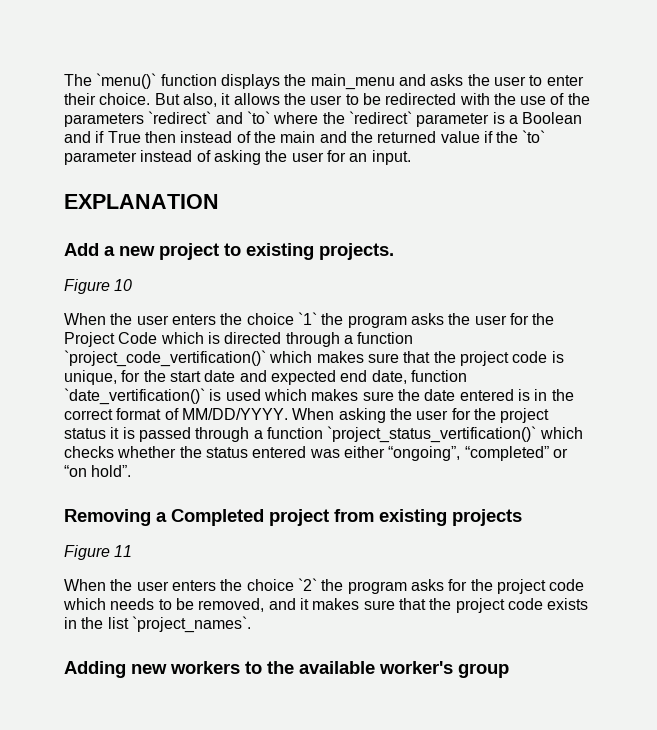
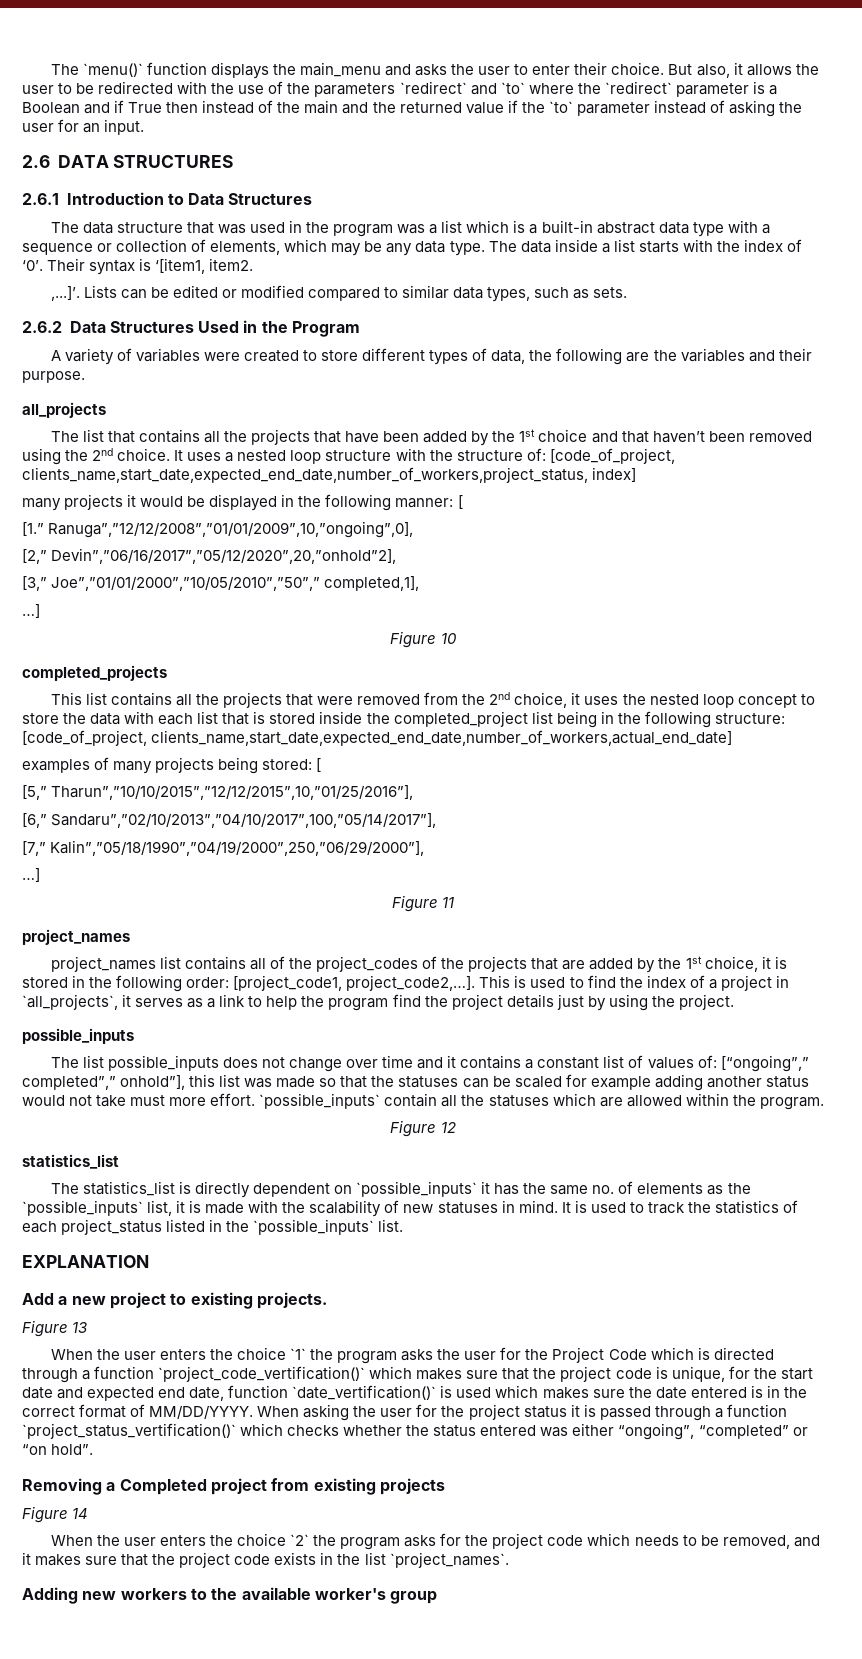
+ 2.6 DATA STRUCTURES
+ 2.6.1 Introduction to Data Structures
+ The data structure that was used in the program was a list which is a built-in abstract data type with a sequence or collection of elements, which may be any data type. The data inside a list starts with the index of ‘0’. Their syntax is ‘[item1, item2.
+ ,...]’. Lists can be edited or modified compared to similar data types, such as sets.
+ 2.6.2 Data Structures Used in the Program
+ A variety of variables were created to store different types of data, the following are the variables and their purpose.
+ all_projects
+ The list that contains all the projects that have been added by the 1st choice and that haven’t been removed using the 2nd choice. It uses a nested loop structure with the structure of: [code_of_project, clients_name,start_date,expected_end_date,number_of_workers,project_status, index]
+ many projects it would be displayed in the following manner: [
+ [1.” Ranuga”,”12/12/2008”,”01/01/2009”,10,”ongoing”,0],
+ [2,” Devin”,”06/16/2017”,”05/12/2020”,20,”onhold”2],
+ [3,” Joe”,”01/01/2000”,”10/05/2010”,”50”,” completed,1],
+ …]
+ Figure 10
+ completed_projects
+ This list contains all the projects that were removed from the 2nd choice, it uses the nested loop concept to store the data with each list that is stored inside the completed_project list being in the following structure: [code_of_project, clients_name,start_date,expected_end_date,number_of_workers,actual_end_date]
+ examples of many projects being stored: [
+ [5,” Tharun”,”10/10/2015”,”12/12/2015”,10,”01/25/2016”],
+ [6,” Sandaru”,”02/10/2013”,”04/10/2017”,100,”05/14/2017”],
+ [7,” Kalin”,”05/18/1990”,”04/19/2000”,250,”06/29/2000”],
+ …]
+ Figure 11
+ project_names
+ project_names list contains all of the project_codes of the projects that are added by the 1st choice, it is stored in the following order: [project_code1, project_code2,…]. This is used to find the index of a project in `all_projects`, it serves as a link to help the program find the project details just by using the project.
+ possible_inputs
+ The list possible_inputs does not change over time and it contains a constant list of values of: [“ongoing”,” completed”,” onhold”], this list was made so that the statuses can be scaled for example adding another status would not take must more effort. `possible_inputs` contain all the statuses which are allowed within the program.
+ Figure 12
+ statistics_list
+ The statistics_list is directly dependent on `possible_inputs` it has the same no. of elements as the `possible_inputs` list, it is made with the scalability of new statuses in mind. It is used to track the statistics of each project_status listed in the `possible_inputs` list.
- Figure 10
+ Figure 13
- Figure 11
+ Figure 14

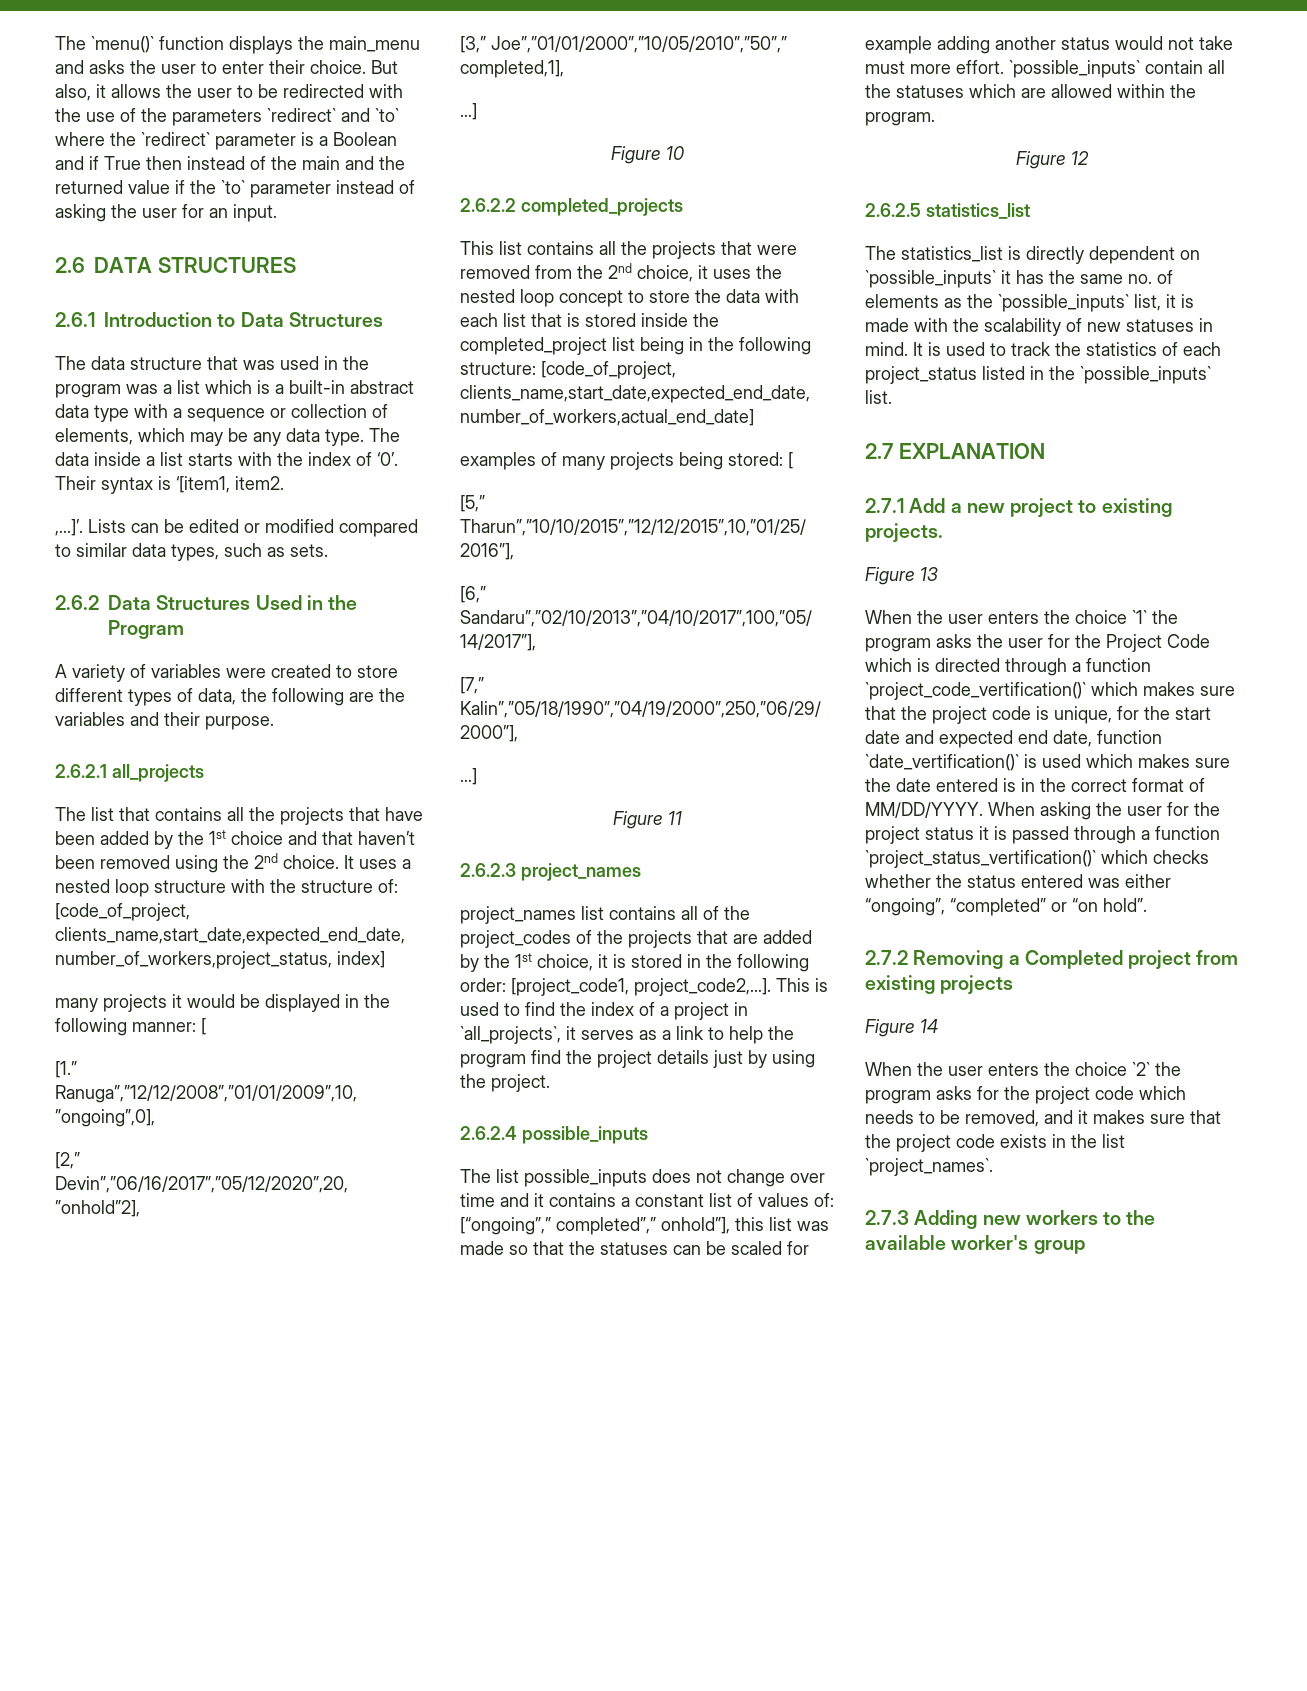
- all_projects
+ 2.6.2.1 all_projects
- completed_projects
+ 2.6.2.2 completed_projects
  Figure 11
- project_names
+ 2.6.2.3 project_names
  This is used to find the index of a project in `all_projects`, it serves as a link to help the program find the project details just by using the project.
- possible_inputs
+ 2.6.2.4 possible_inputs
  Figure 12
- statistics_list
+ 2.6.2.5 statistics_list
- EXPLANATION
+ 2.7 EXPLANATION
- Add a new project to existing projects.
+ 2.7.1 Add a new project to existing projects.
- Removing a Completed project from existing projects
+ 2.7.2 Removing a Completed project from existing projects
- Adding new workers to the available worker's group
+ 2.7.3 Adding new workers to the available worker's group

